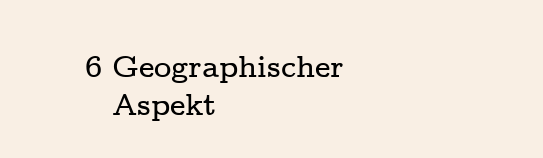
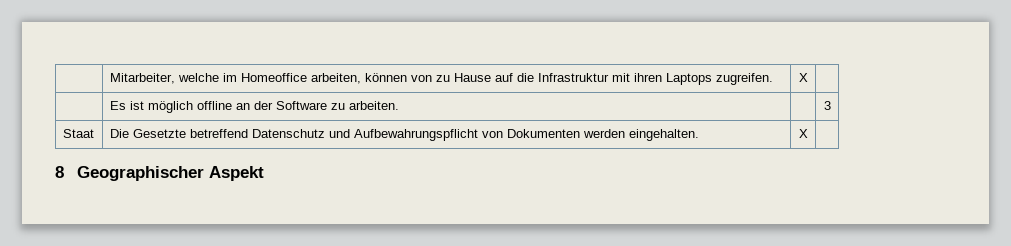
- 6 Geographischer Aspekt
+ | Mitarbeiter, welche im Homeoffice arbeiten, können von zu Hause auf die Infrastruktur mit ihren Laptops zugreifen. | X |
+ | Es ist möglich offline an der Software zu arbeiten. | | 3
+ Staat | Die Gesetzte betreffend Datenschutz und Aufbewahrungspflicht von Dokumenten werden eingehalten. | X |
+ 8 Geographischer Aspekt

